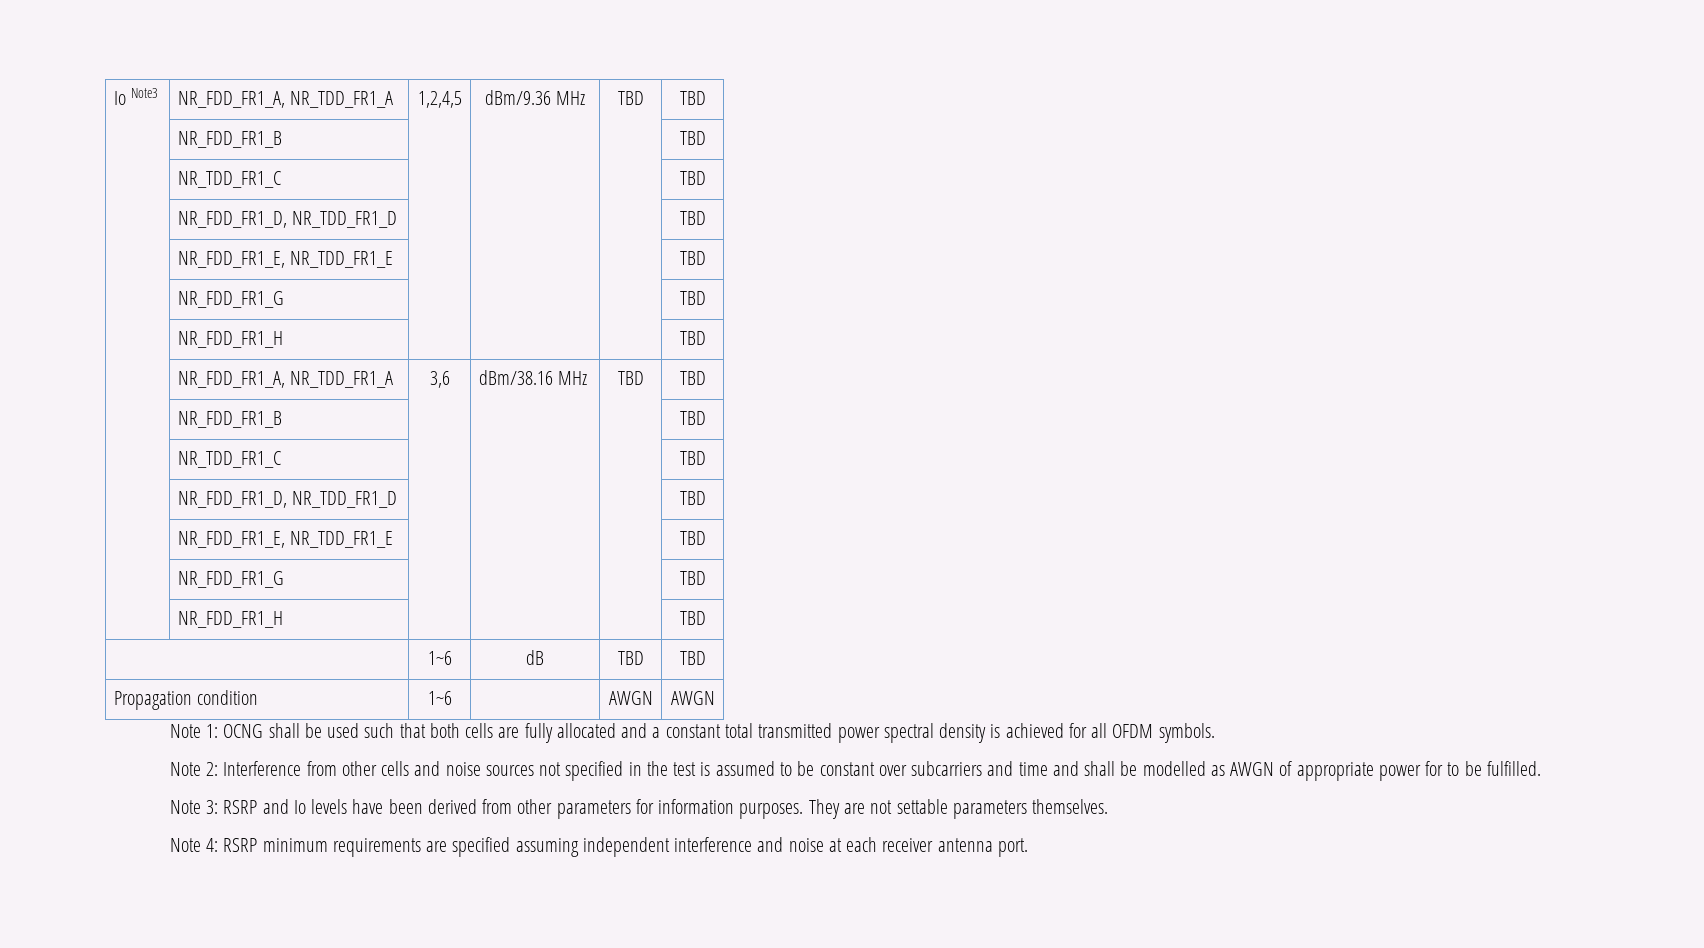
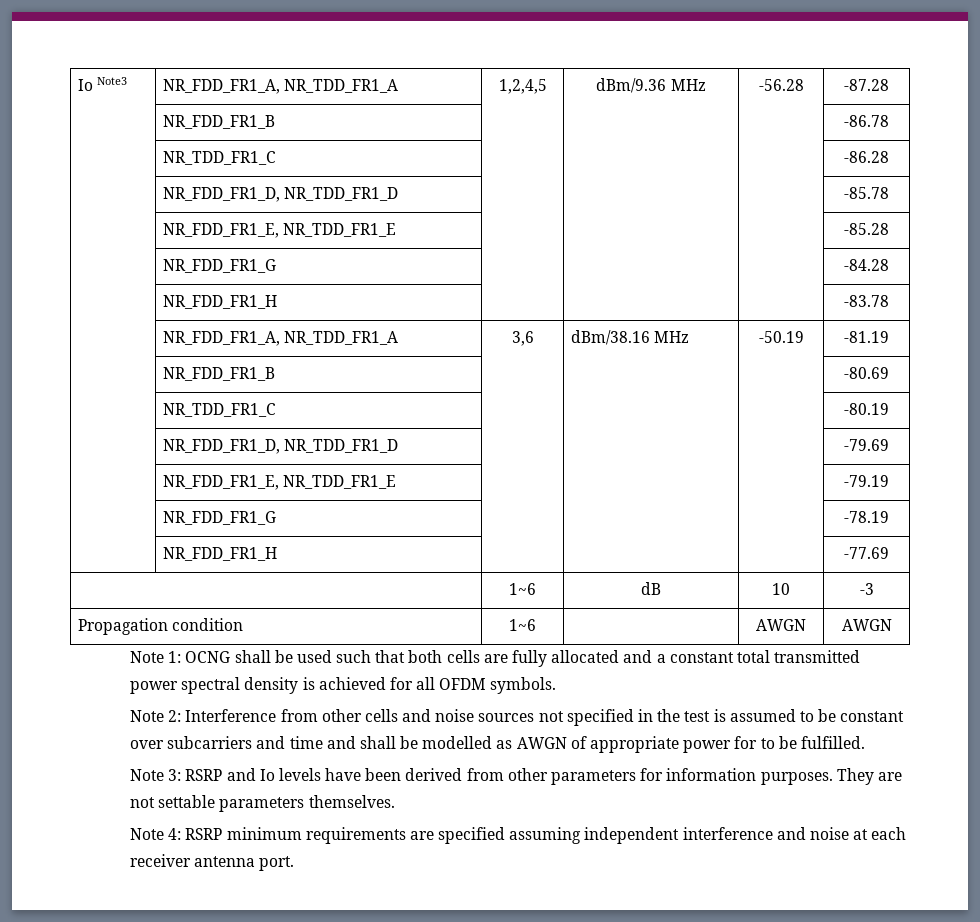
- Io Note3 | NR_FDD_FR1_A, NR_TDD_FR1_A | 1,2,4,5 | dBm/9.36 MHz | TBD | TBD
- | NR_FDD_FR1_B | | | | TBD
- | NR_TDD_FR1_C | | | | TBD
- | NR_FDD_FR1_D, NR_TDD_FR1_D | | | | TBD
- | NR_FDD_FR1_E, NR_TDD_FR1_E | | | | TBD
- | NR_FDD_FR1_G | | | | TBD
- | NR_FDD_FR1_H | | | | TBD
+ Io Note3 | NR_FDD_FR1_A, NR_TDD_FR1_A | 1,2,4,5 | dBm/9.36 MHz | -56.28 | -87.28
+ | NR_FDD_FR1_B | | | | -86.78
+ | NR_TDD_FR1_C | | | | -86.28
+ | NR_FDD_FR1_D, NR_TDD_FR1_D | | | | -85.78
+ | NR_FDD_FR1_E, NR_TDD_FR1_E | | | | -85.28
+ | NR_FDD_FR1_G | | | | -84.28
+ | NR_FDD_FR1_H | | | | -83.78
- | NR_FDD_FR1_A, NR_TDD_FR1_A | 3,6 | dBm/38.16 MHz | TBD | TBD
- | NR_FDD_FR1_B | | | | TBD
- | NR_TDD_FR1_C | | | | TBD
- | NR_FDD_FR1_D, NR_TDD_FR1_D | | | | TBD
- | NR_FDD_FR1_E, NR_TDD_FR1_E | | | | TBD
- | NR_FDD_FR1_G | | | | TBD
- | NR_FDD_FR1_H | | | | TBD
+ | NR_FDD_FR1_A, NR_TDD_FR1_A | 3,6 | dBm/38.16 MHz | -50.19 | -81.19
+ | NR_FDD_FR1_B | | | | -80.69
+ | NR_TDD_FR1_C | | | | -80.19
+ | NR_FDD_FR1_D, NR_TDD_FR1_D | | | | -79.69
+ | NR_FDD_FR1_E, NR_TDD_FR1_E | | | | -79.19
+ | NR_FDD_FR1_G | | | | -78.19
+ | NR_FDD_FR1_H | | | | -77.69
- | 1~6 | dB | TBD | TBD
+ | 1~6 | dB | 10 | -3

